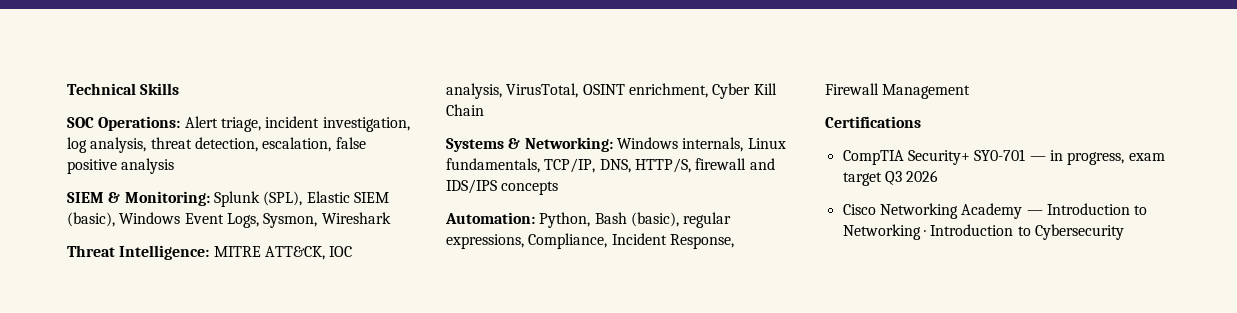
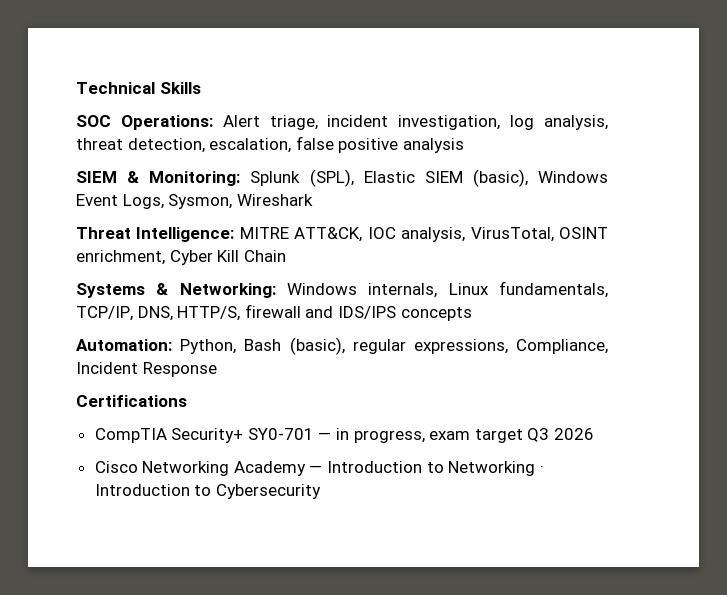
- Automation: Python, Bash (basic), regular expressions, Compliance, Incident Response, Firewall Management
+ Automation: Python, Bash (basic), regular expressions, Compliance, Incident Response

